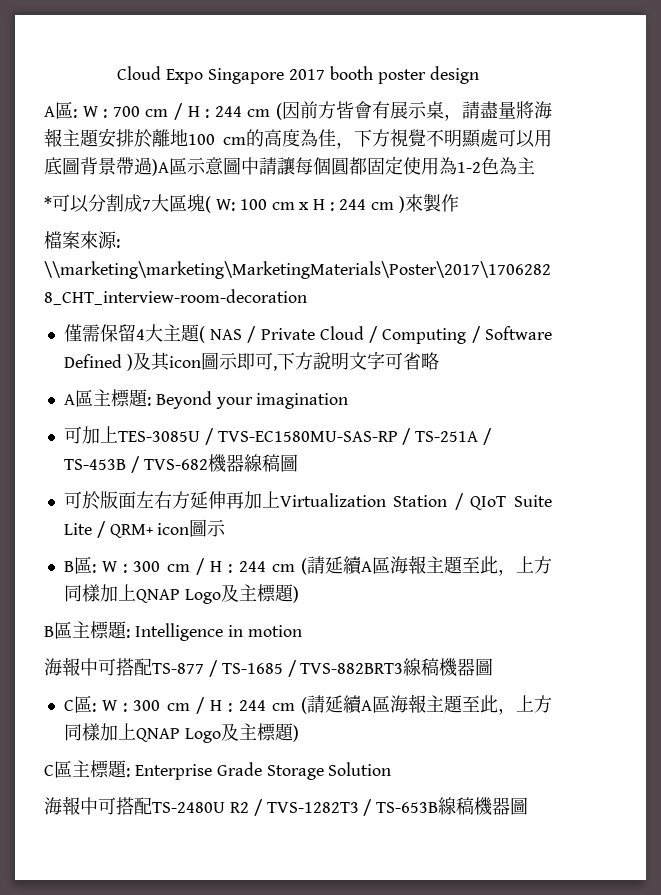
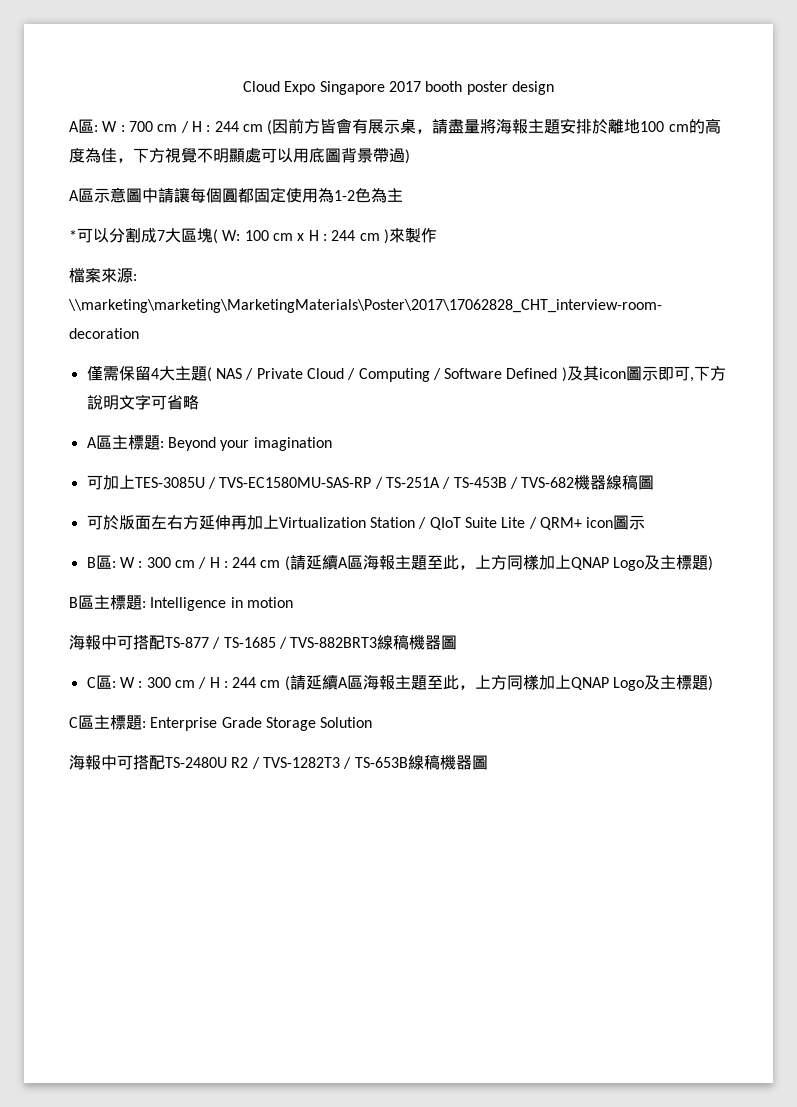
- A區: W : 700 cm / H : 244 cm (因前方皆會有展示桌，請盡量將海報主題安排於離地100 cm的高度為佳，下方視覺不明顯處可以用底圖背景帶過)A區示意圖中請讓每個圓都固定使用為1-2色為主
+ A區: W : 700 cm / H : 244 cm (因前方皆會有展示桌，請盡量將海報主題安排於離地100 cm的高度為佳，下方視覺不明顯處可以用底圖背景帶過)
+ A區示意圖中請讓每個圓都固定使用為1-2色為主

